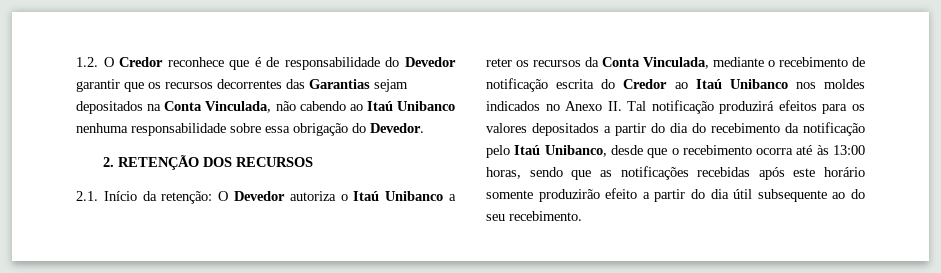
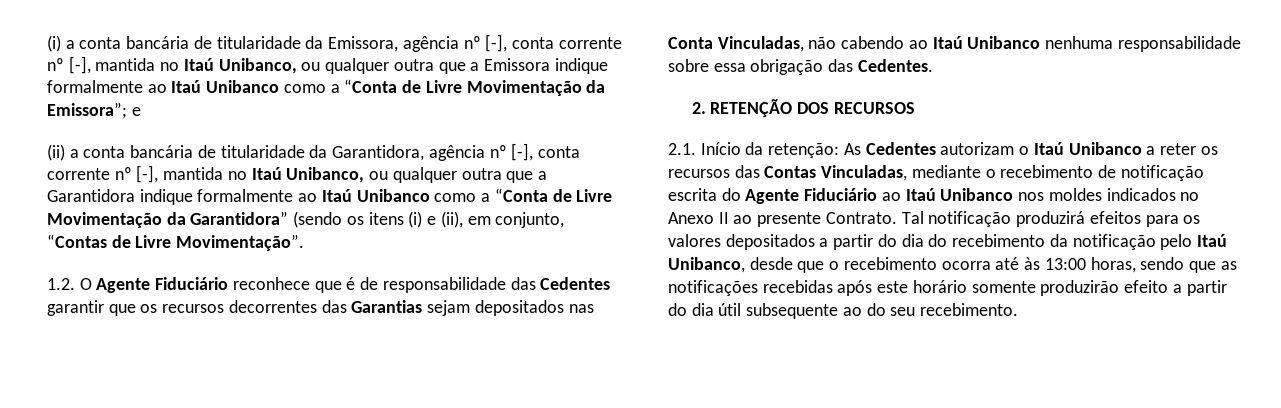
- 1.2. O Credor reconhece que é de responsabilidade do Devedor garantir que os recursos decorrentes das Garantias sejam depositados na Conta Vinculada, não cabendo ao Itaú Unibanco nenhuma responsabilidade sobre essa obrigação do Devedor.
+ (i) a conta bancária de titularidade da Emissora, agência nº [-], conta corrente nº [-], mantida no Itaú Unibanco, ou qualquer outra que a Emissora indique formalmente ao Itaú Unibanco como a “Conta de Livre Movimentação da Emissora”; e
+ (ii) a conta bancária de titularidade da Garantidora, agência nº [-], conta corrente nº [-], mantida no Itaú Unibanco, ou qualquer outra que a Garantidora indique formalmente ao Itaú Unibanco como a “Conta de Livre Movimentação da Garantidora” (sendo os itens (i) e (ii), em conjunto, “Contas de Livre Movimentação”.
+ 1.2. O Agente Fiduciário reconhece que é de responsabilidade das Cedentes garantir que os recursos decorrentes das Garantias sejam depositados nas Conta Vinculadas, não cabendo ao Itaú Unibanco nenhuma responsabilidade sobre essa obrigação das Cedentes.
- O Devedor autoriza o Itaú Unibanco a reter os recursos da Conta Vinculada, mediante o recebimento de notificação escrita do Credor ao Itaú Unibanco nos moldes indicados no Anexo II. Tal notificação produzirá efeitos para os valores depositados a partir do dia do recebimento da notificação pelo Itaú Unibanco, desde que o recebimento ocorra até às 13:00 horas, sendo que as notificações recebidas após este horário somente produzirão efeito a partir do dia útil subsequente ao do seu recebimento.
+ As Cedentes autorizam o Itaú Unibanco a reter os recursos das Contas Vinculadas, mediante o recebimento de notificação escrita do Agente Fiduciário ao Itaú Unibanco nos moldes indicados no Anexo II ao presente Contrato. Tal notificação produzirá efeitos para os valores depositados a partir do dia do recebimento da notificação pelo Itaú Unibanco, desde que o recebimento ocorra até às 13:00 horas, sendo que as notificações recebidas após este horário somente produzirão efeito a partir do dia útil subsequente ao do seu recebimento.

